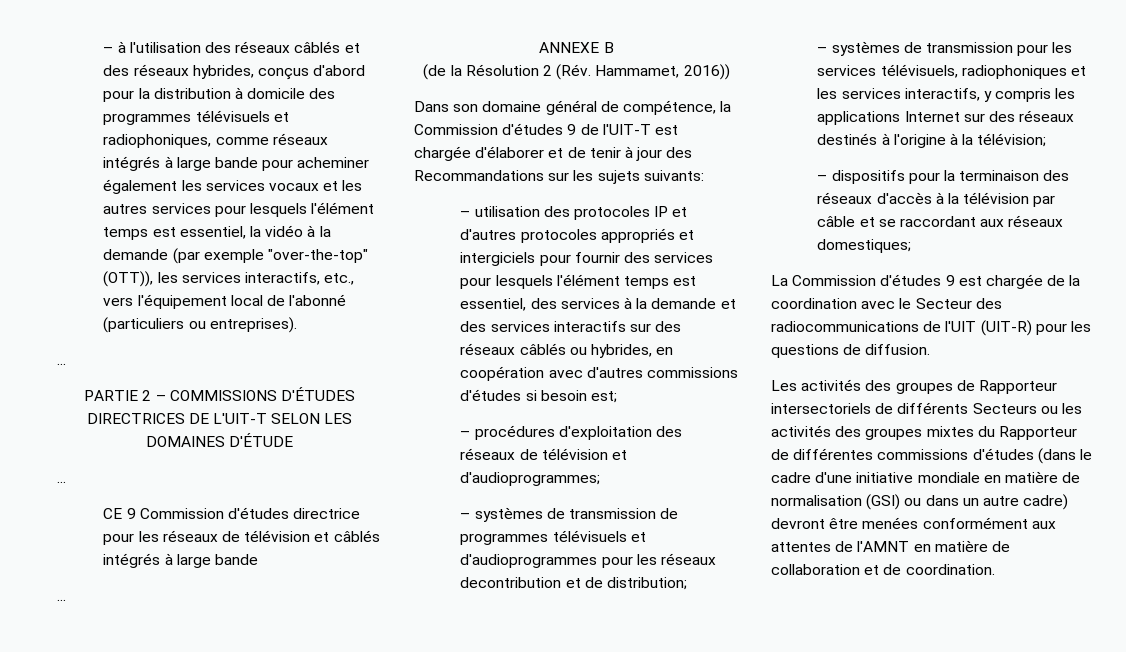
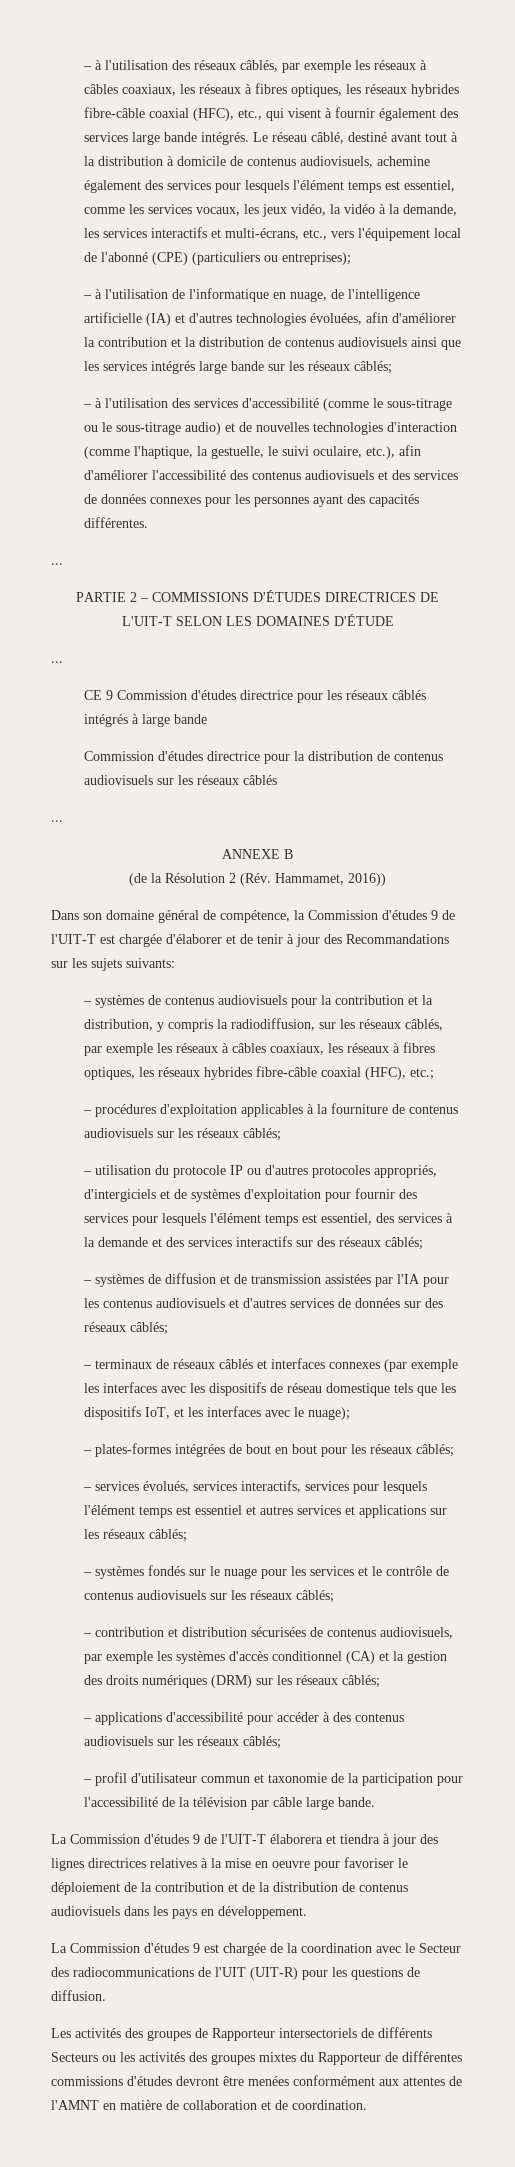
- – à l'utilisation des réseaux câblés et des réseaux hybrides, conçus d'abord pour la distribution à domicile des programmes télévisuels et radiophoniques, comme réseaux intégrés à large bande pour acheminer également les services vocaux et les autres services pour lesquels l'élément temps est essentiel, la vidéo à la demande (par exemple "over-the-top" (OTT)), les services interactifs, etc., vers l'équipement local de l'abonné (particuliers ou entreprises).
+ – à l'utilisation des réseaux câblés, par exemple les réseaux à câbles coaxiaux, les réseaux à fibres optiques, les réseaux hybrides fibre-câble coaxial (HFC), etc., qui visent à fournir également des services large bande intégrés. Le réseau câblé, destiné avant tout à la distribution à domicile de contenus audiovisuels, achemine également des services pour lesquels l'élément temps est essentiel, comme les services vocaux, les jeux vidéo, la vidéo à la demande, les services interactifs et multi-écrans, etc., vers l'équipement local de l'abonné (CPE) (particuliers ou entreprises);
+ – à l'utilisation de l'informatique en nuage, de l'intelligence artificielle (IA) et d'autres technologies évoluées, afin d'améliorer la contribution et la distribution de contenus audiovisuels ainsi que les services intégrés large bande sur les réseaux câblés;
+ – à l'utilisation des services d'accessibilité (comme le sous-titrage ou le sous-titrage audio) et de nouvelles technologies d'interaction (comme l'haptique, la gestuelle, le suivi oculaire, etc.), afin d'améliorer l'accessibilité des contenus audiovisuels et des services de données connexes pour les personnes ayant des capacités différentes.
- CE 9 Commission d'études directrice pour les réseaux de télévision et câblés intégrés à large bande
+ CE 9 Commission d'études directrice pour les réseaux câblés intégrés à large bande
+ Commission d'études directrice pour la distribution de contenus audiovisuels sur les réseaux câblés
- – utilisation des protocoles IP et d'autres protocoles appropriés et intergiciels pour fournir des services pour lesquels l'élément temps est essentiel, des services à la demande et des services interactifs sur des réseaux câblés ou hybrides, en coopération avec d'autres commissions d'études si besoin est;
- – procédures d'exploitation des réseaux de télévision et d'audioprogrammes;
- – systèmes de transmission de programmes télévisuels et d'audioprogrammes pour les réseaux decontribution et de distribution;
- – systèmes de transmission pour les services télévisuels, radiophoniques et les services interactifs, y compris les applications Internet sur des réseaux destinés à l'origine à la télévision;
- – dispositifs pour la terminaison des réseaux d'accès à la télévision par câble et se raccordant aux réseaux domestiques;
+ – systèmes de contenus audiovisuels pour la contribution et la distribution, y compris la radiodiffusion, sur les réseaux câblés, par exemple les réseaux à câbles coaxiaux, les réseaux à fibres optiques, les réseaux hybrides fibre-câble coaxial (HFC), etc.;
+ – procédures d'exploitation applicables à la fourniture de contenus audiovisuels sur les réseaux câblés;
+ – utilisation du protocole IP ou d'autres protocoles appropriés, d'intergiciels et de systèmes d'exploitation pour fournir des services pour lesquels l'élément temps est essentiel, des services à la demande et des services interactifs sur des réseaux câblés;
+ – systèmes de diffusion et de transmission assistées par l'IA pour les contenus audiovisuels et d'autres services de données sur des réseaux câblés;
+ – terminaux de réseaux câblés et interfaces connexes (par exemple les interfaces avec les dispositifs de réseau domestique tels que les dispositifs IoT, et les interfaces avec le nuage);
+ – plates-formes intégrées de bout en bout pour les réseaux câblés;
+ – services évolués, services interactifs, services pour lesquels l'élément temps est essentiel et autres services et applications sur les réseaux câblés;
+ – systèmes fondés sur le nuage pour les services et le contrôle de contenus audiovisuels sur les réseaux câblés;
+ – contribution et distribution sécurisées de contenus audiovisuels, par exemple les systèmes d'accès conditionnel (CA) et la gestion des droits numériques (DRM) sur les réseaux câblés;
+ – applications d'accessibilité pour accéder à des contenus audiovisuels sur les réseaux câblés;
+ – profil d'utilisateur commun et taxonomie de la participation pour l'accessibilité de la télévision par câble large bande.
+ La Commission d'études 9 de l'UIT-T élaborera et tiendra à jour des lignes directrices relatives à la mise en oeuvre pour favoriser le déploiement de la contribution et de la distribution de contenus audiovisuels dans les pays en développement.
- Les activités des groupes de Rapporteur intersectoriels de différents Secteurs ou les activités des groupes mixtes du Rapporteur de différentes commissions d'études (dans le cadre d'une initiative mondiale en matière de normalisation (GSI) ou dans un autre cadre) devront être menées conformément aux attentes de l'AMNT en matière de collaboration et de coordination.
+ Les activités des groupes de Rapporteur intersectoriels de différents Secteurs ou les activités des groupes mixtes du Rapporteur de différentes commissions d'études devront être menées conformément aux attentes de l'AMNT en matière de collaboration et de coordination.

